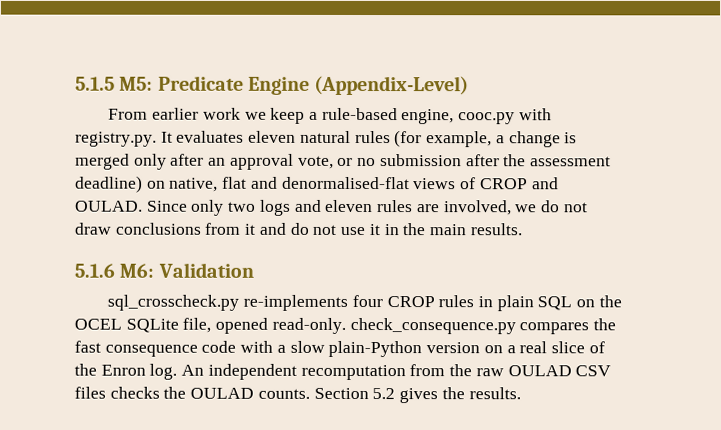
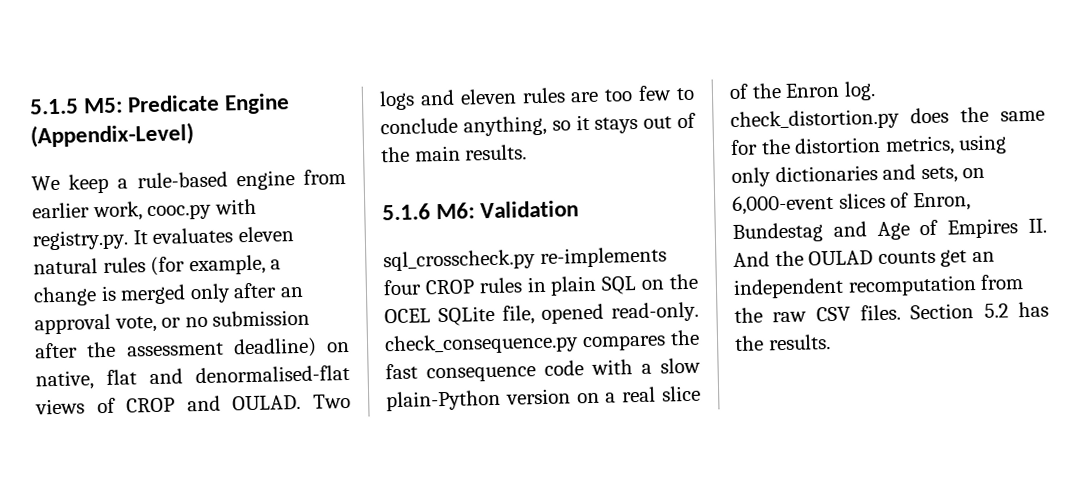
- From earlier work we keep a rule-based engine, cooc.py with registry.py. It evaluates eleven natural rules (for example, a change is merged only after an approval vote, or no submission after the assessment deadline) on native, flat and denormalised-flat views of CROP and OULAD.
+ We keep a rule-based engine from earlier work, cooc.py with registry.py. It evaluates eleven natural rules (for example, a change is merged only after an approval vote, or no submission after the assessment deadline) on native, flat and denormalised-flat views of CROP and OULAD.
- Since only two logs and eleven rules are involved, we do not draw conclusions from it and do not use it in the main results.
+ Two logs and eleven rules are too few to conclude anything, so it stays out of the main results.
- sql_crosscheck.py re-implements four CROP rules in plain SQL on the OCEL SQLite file, opened read-only. check_consequence.py compares the fast consequence code with a slow plain-Python version on a real slice of the Enron log. An independent recomputation from the raw OULAD CSV files checks the OULAD counts.
+ sql_crosscheck.py re-implements four CROP rules in plain SQL on the OCEL SQLite file, opened read-only. check_consequence.py compares the fast consequence code with a slow plain-Python version on a real slice of the Enron log. check_distortion.py does the same for the distortion metrics, using only dictionaries and sets, on 6,000-event slices of Enron, Bundestag and Age of Empires II. And the OULAD counts get an independent recomputation from the raw CSV files.
- Section 5.2 gives the results.
+ Section 5.2 has the results.

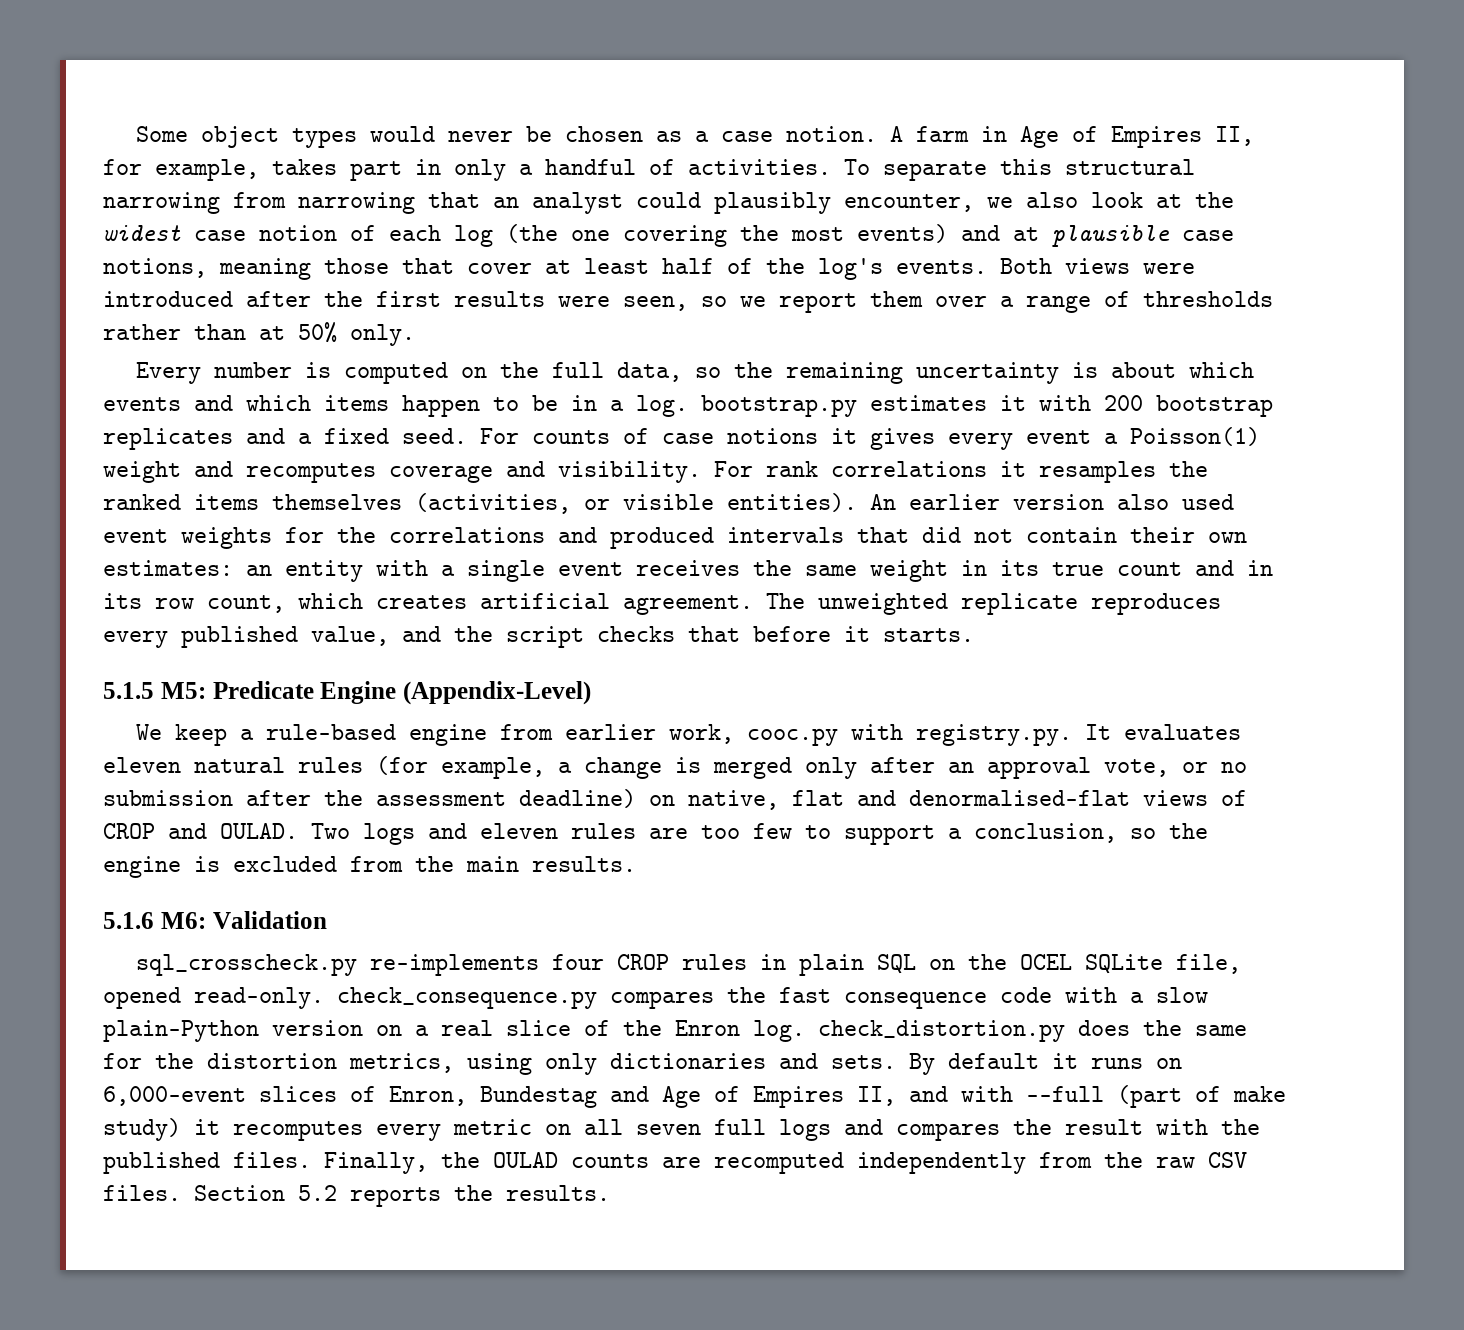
+ Some object types would never be chosen as a case notion. A farm in Age of Empires II, for example, takes part in only a handful of activities. To separate this structural narrowing from narrowing that an analyst could plausibly encounter, we also look at the widest case notion of each log (the one covering the most events) and at plausible case notions, meaning those that cover at least half of the log's events. Both views were introduced after the first results were seen, so we report them over a range of thresholds rather than at 50% only.
+ Every number is computed on the full data, so the remaining uncertainty is about which events and which items happen to be in a log. bootstrap.py estimates it with 200 bootstrap replicates and a fixed seed. For counts of case notions it gives every event a Poisson(1) weight and recomputes coverage and visibility. For rank correlations it resamples the ranked items themselves (activities, or visible entities). An earlier version also used event weights for the correlations and produced intervals that did not contain their own estimates: an entity with a single event receives the same weight in its true count and in its row count, which creates artificial agreement. The unweighted replicate reproduces every published value, and the script checks that before it starts.
- Two logs and eleven rules are too few to conclude anything, so it stays out of the main results.
+ Two logs and eleven rules are too few to support a conclusion, so the engine is excluded from the main results.
- sql_crosscheck.py re-implements four CROP rules in plain SQL on the OCEL SQLite file, opened read-only. check_consequence.py compares the fast consequence code with a slow plain-Python version on a real slice of the Enron log. check_distortion.py does the same for the distortion metrics, using only dictionaries and sets, on 6,000-event slices of Enron, Bundestag and Age of Empires II. And the OULAD counts get an independent recomputation from the raw CSV files.
+ sql_crosscheck.py re-implements four CROP rules in plain SQL on the OCEL SQLite file, opened read-only. check_consequence.py compares the fast consequence code with a slow plain-Python version on a real slice of the Enron log. check_distortion.py does the same for the distortion metrics, using only dictionaries and sets. By default it runs on 6,000-event slices of Enron, Bundestag and Age of Empires II, and with --full (part of make study) it recomputes every metric on all seven full logs and compares the result with the published files. Finally, the OULAD counts are recomputed independently from the raw CSV files.
- Section 5.2 has the results.
+ Section 5.2 reports the results.

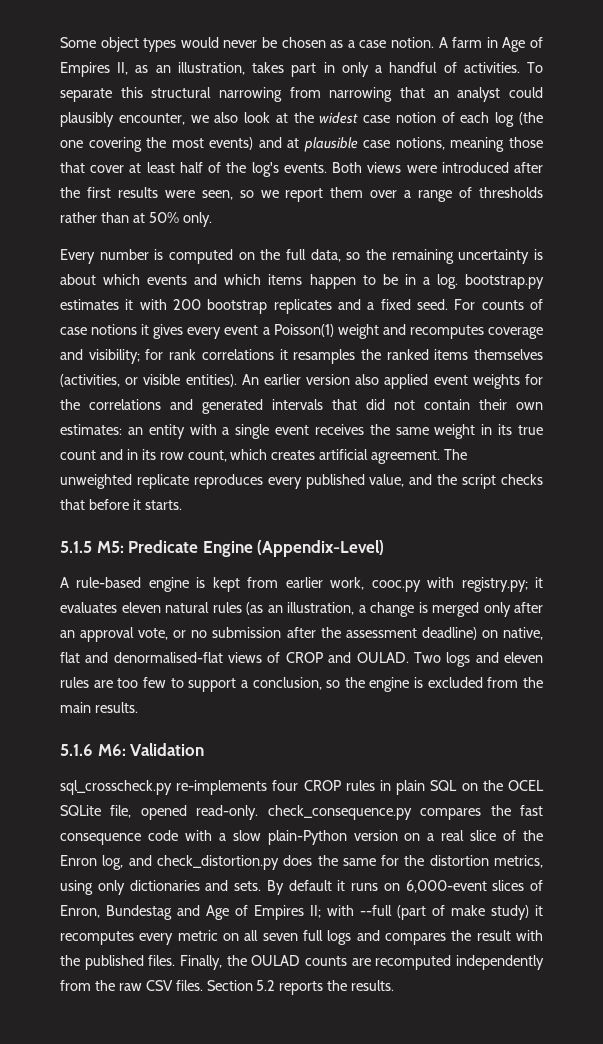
- A farm in Age of Empires II, for example, takes part in only a handful of activities.
+ A farm in Age of Empires II, as an illustration, takes part in only a handful of activities.
- For counts of case notions it gives every event a Poisson(1) weight and recomputes coverage and visibility. For rank correlations it resamples the ranked items themselves (activities, or visible entities).
+ For counts of case notions it gives every event a Poisson(1) weight and recomputes coverage and visibility; for rank correlations it resamples the ranked items themselves (activities, or visible entities).
- An earlier version also used event weights for the correlations and produced intervals that did not contain their own estimates: an entity with a single event receives the same weight in its true count and in its row count, which creates artificial agreement.
+ An earlier version also applied event weights for the correlations and generated intervals that did not contain their own estimates: an entity with a single event receives the same weight in its true count and in its row count, which creates artificial agreement.
- We keep a rule-based engine from earlier work, cooc.py with registry.py. It evaluates eleven natural rules (for example, a change is merged only after an approval vote, or no submission after the assessment deadline) on native, flat and denormalised-flat views of CROP and OULAD.
+ A rule-based engine is kept from earlier work, cooc.py with registry.py; it evaluates eleven natural rules (as an illustration, a change is merged only after an approval vote, or no submission after the assessment deadline) on native, flat and denormalised-flat views of CROP and OULAD.
- sql_crosscheck.py re-implements four CROP rules in plain SQL on the OCEL SQLite file, opened read-only. check_consequence.py compares the fast consequence code with a slow plain-Python version on a real slice of the Enron log. check_distortion.py does the same for the distortion metrics, using only dictionaries and sets.
+ sql_crosscheck.py re-implements four CROP rules in plain SQL on the OCEL SQLite file, opened read-only. check_consequence.py compares the fast consequence code with a slow plain-Python version on a real slice of the Enron log, and check_distortion.py does the same for the distortion metrics, using only dictionaries and sets.
- By default it runs on 6,000-event slices of Enron, Bundestag and Age of Empires II, and with --full (part of make study) it recomputes every metric on all seven full logs and compares the result with the published files.
+ By default it runs on 6,000-event slices of Enron, Bundestag and Age of Empires II; with --full (part of make study) it recomputes every metric on all seven full logs and compares the result with the published files.

